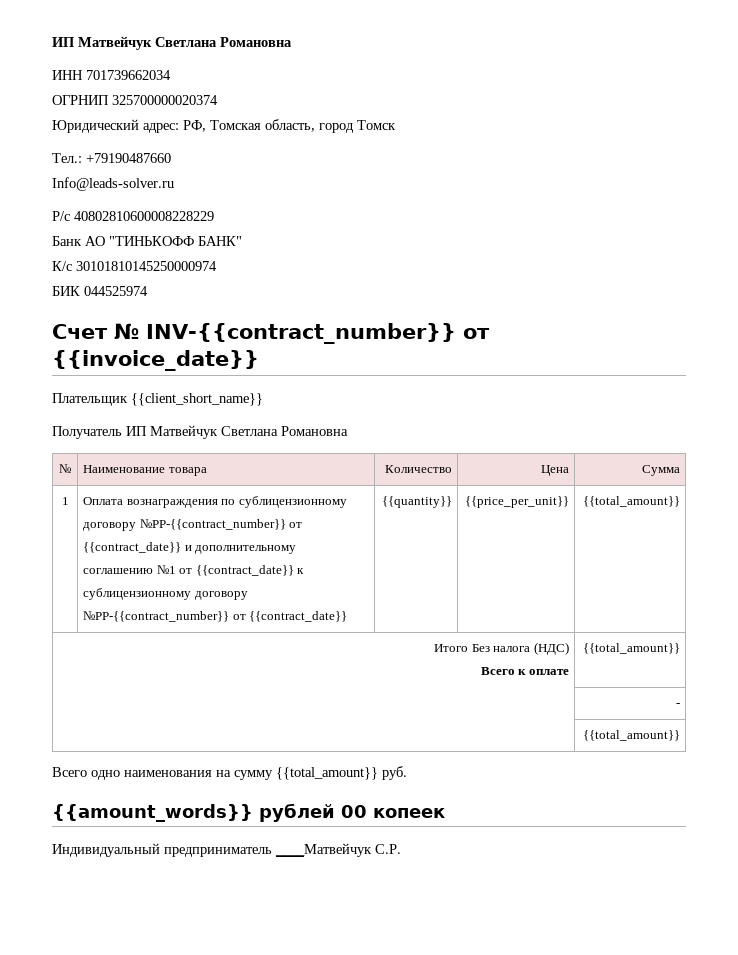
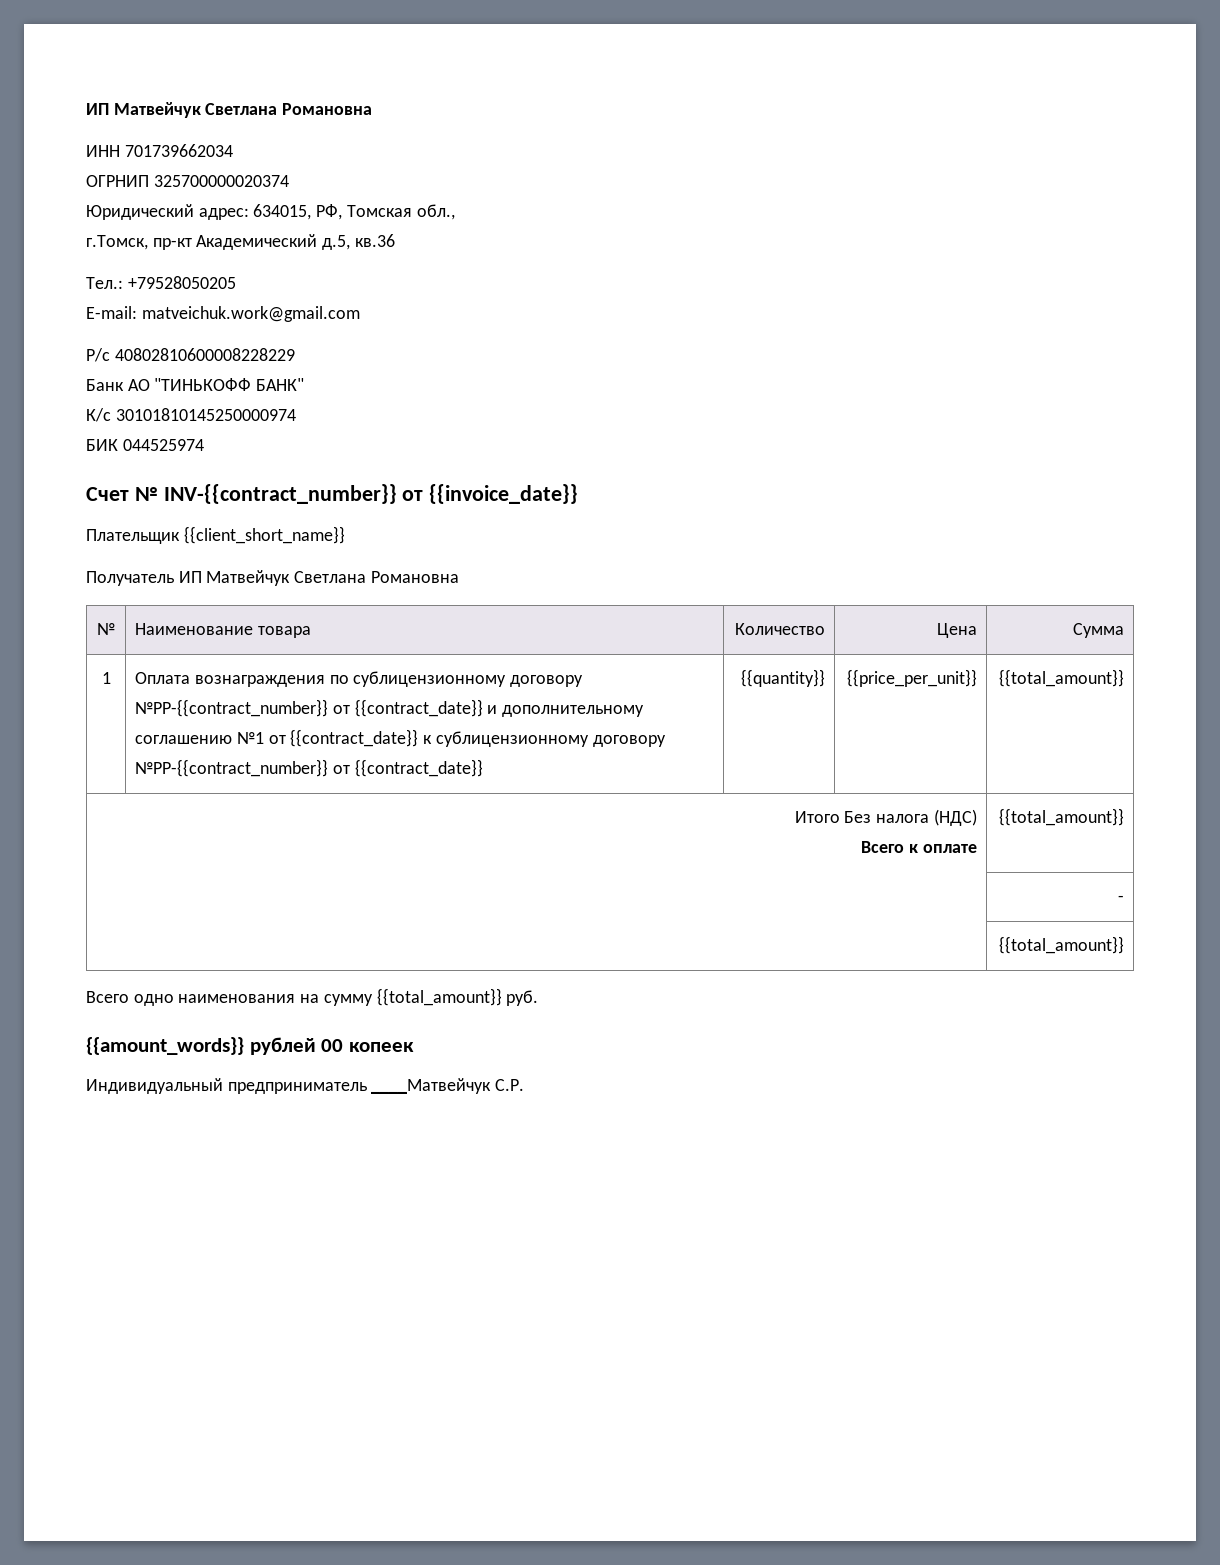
- Юридический адрес: РФ, Томская область, город Томск
- Тел.: +79190487660
- Info@leads-solver.ru
+ Юридический адрес: 634015, РФ, Томская обл.,
+ г.Томск, пр-кт Академический д.5, кв.36
+ Тел.: +79528050205
+ E-mail: matveichuk.work@gmail.com

